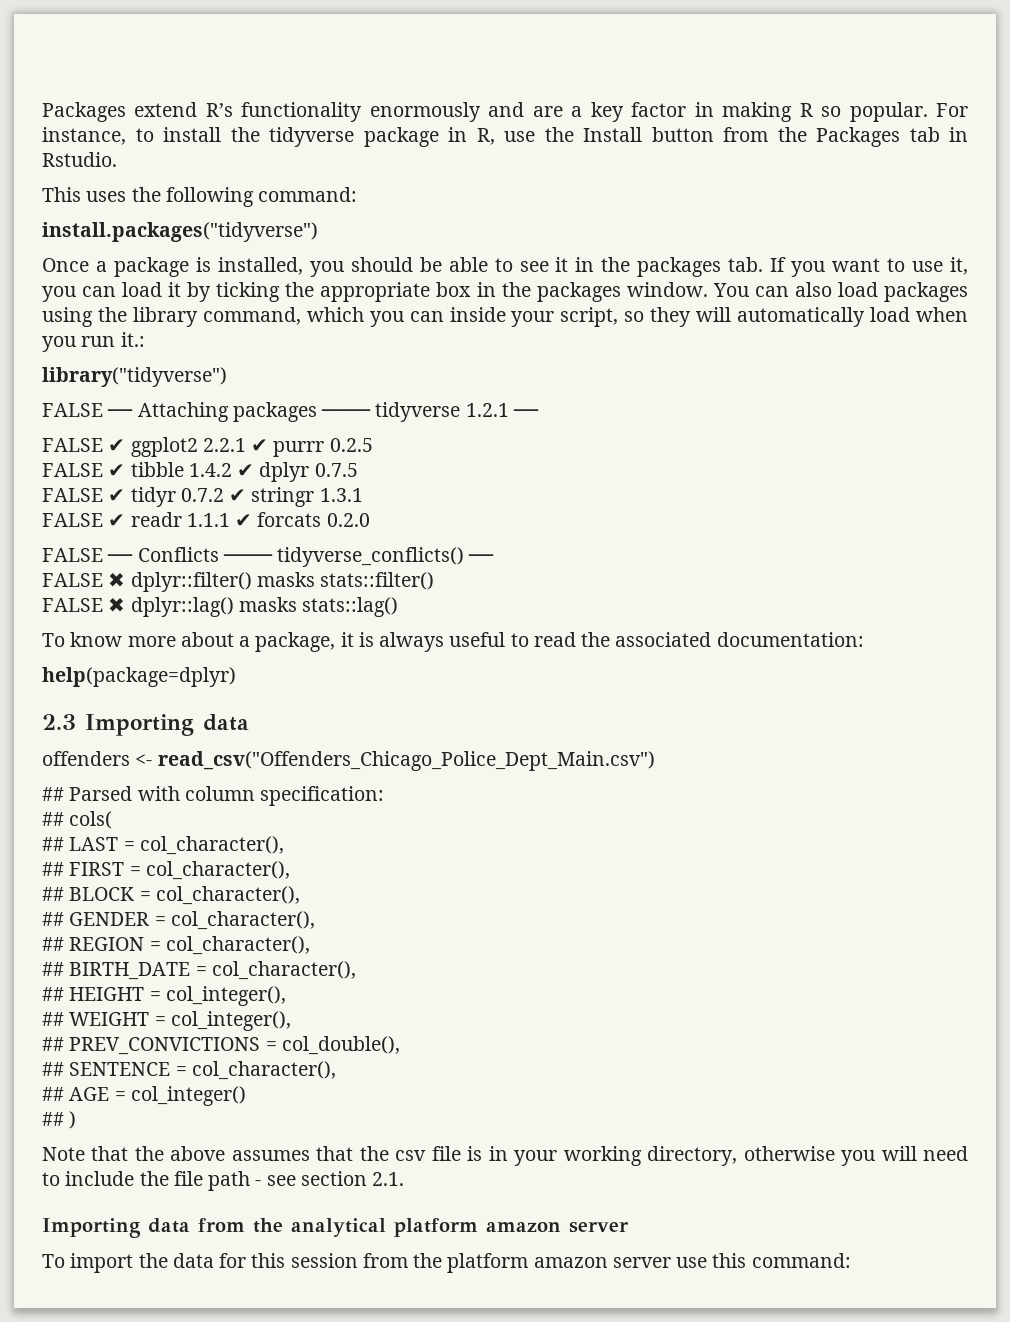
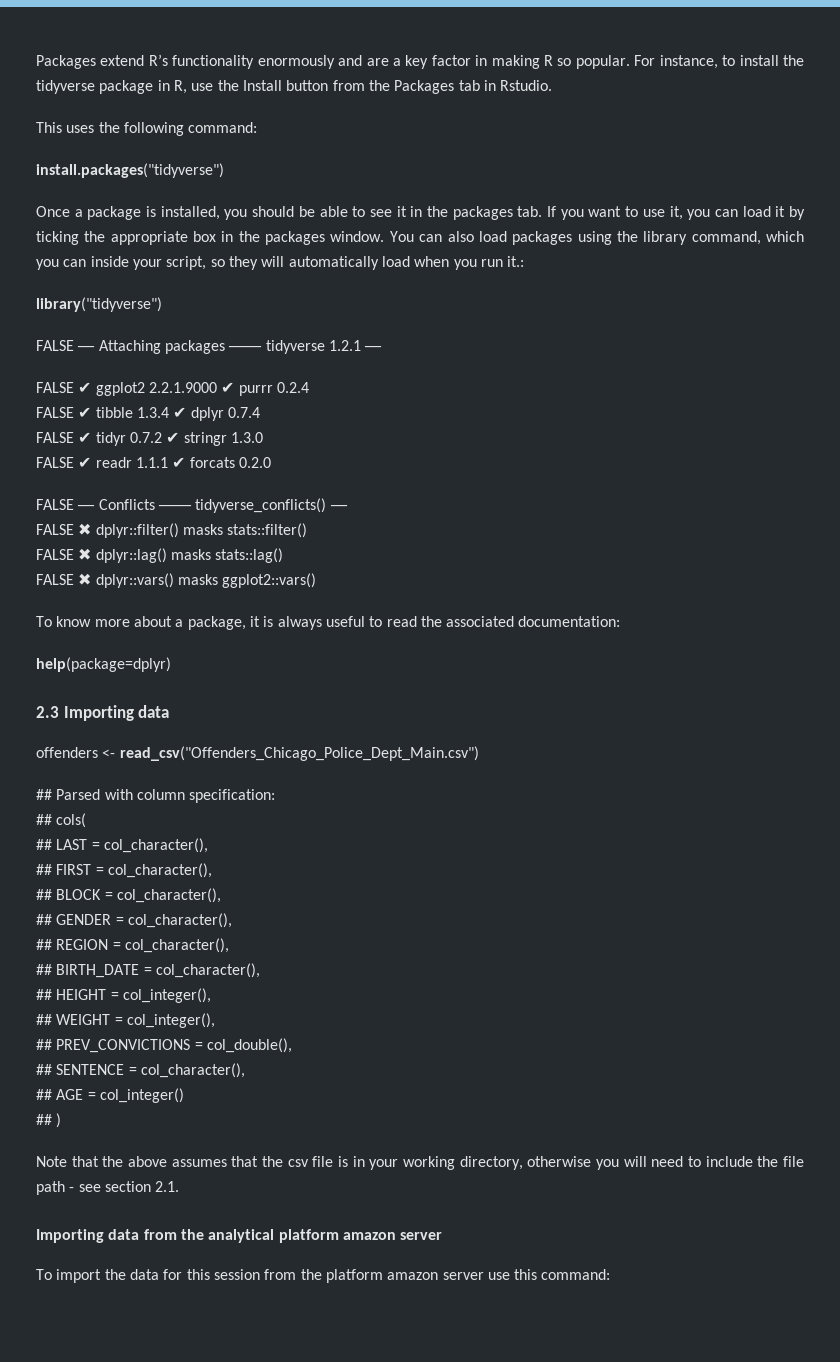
- FALSE ✔ ggplot2 2.2.1 ✔ purrr 0.2.5
+ FALSE ✔ ggplot2 2.2.1.9000 ✔ purrr 0.2.4
- FALSE ✔ tibble 1.4.2 ✔ dplyr 0.7.5
+ FALSE ✔ tibble 1.3.4 ✔ dplyr 0.7.4
- FALSE ✔ tidyr 0.7.2 ✔ stringr 1.3.1
+ FALSE ✔ tidyr 0.7.2 ✔ stringr 1.3.0
+ FALSE ✖ dplyr::vars() masks ggplot2::vars()

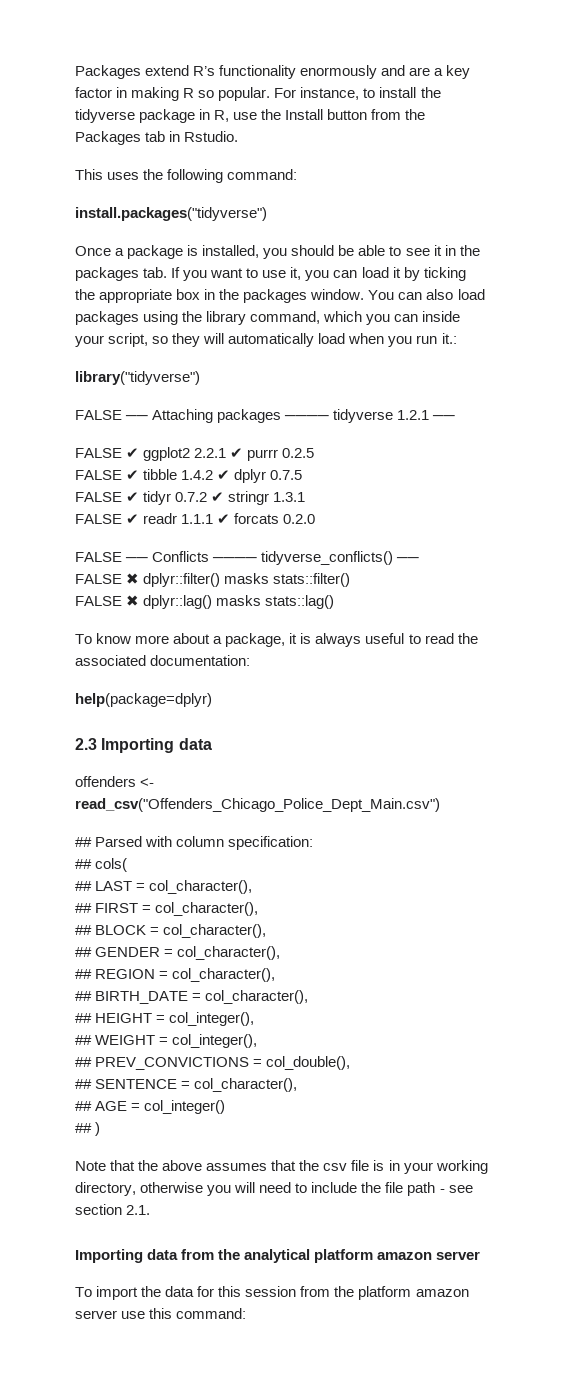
- FALSE ✔ ggplot2 2.2.1.9000 ✔ purrr 0.2.4
+ FALSE ✔ ggplot2 2.2.1 ✔ purrr 0.2.5
- FALSE ✔ tibble 1.3.4 ✔ dplyr 0.7.4
+ FALSE ✔ tibble 1.4.2 ✔ dplyr 0.7.5
- FALSE ✔ tidyr 0.7.2 ✔ stringr 1.3.0
+ FALSE ✔ tidyr 0.7.2 ✔ stringr 1.3.1
- FALSE ✖ dplyr::vars() masks ggplot2::vars()

